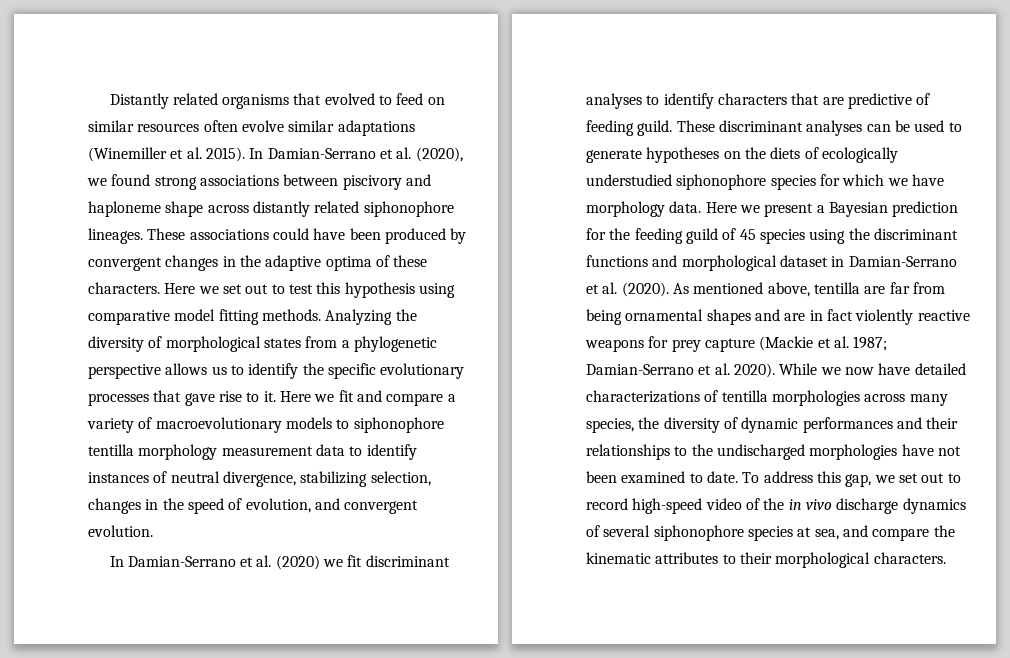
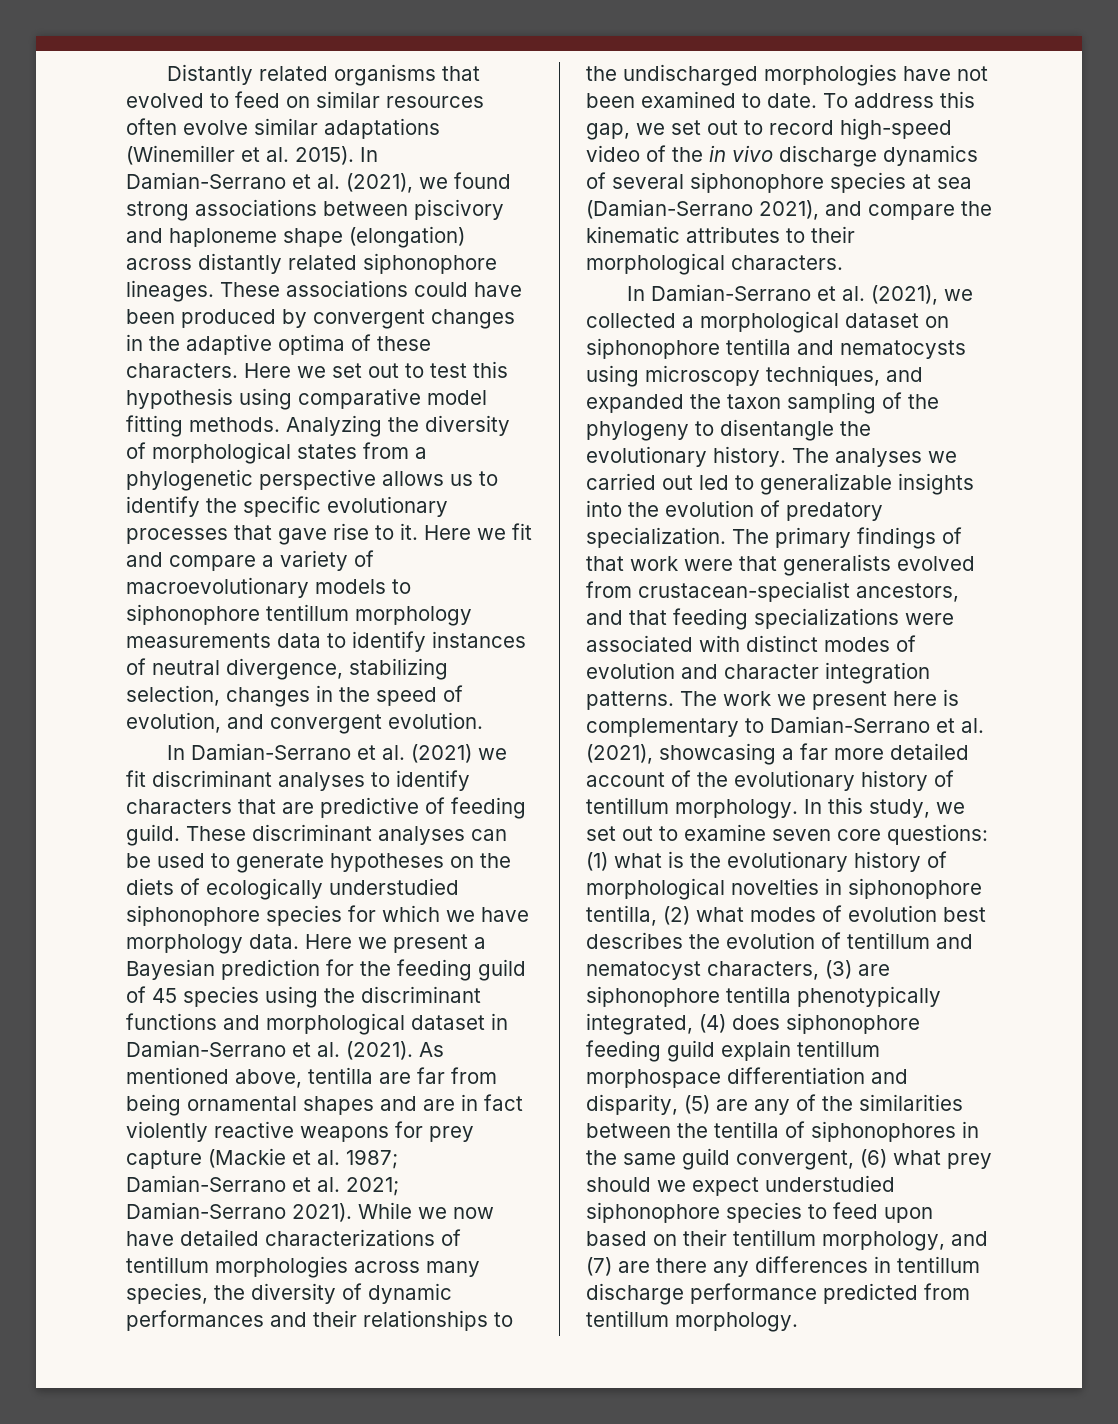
- In Damian-Serrano et al. (2020), we found strong associations between piscivory and haploneme shape across distantly related siphonophore lineages.
+ In Damian-Serrano et al. (2021), we found strong associations between piscivory and haploneme shape (elongation) across distantly related siphonophore lineages.
- Here we fit and compare a variety of macroevolutionary models to siphonophore tentilla morphology measurement data to identify instances of neutral divergence, stabilizing selection, changes in the speed of evolution, and convergent evolution.
+ Here we fit and compare a variety of macroevolutionary models to siphonophore tentillum morphology measurements data to identify instances of neutral divergence, stabilizing selection, changes in the speed of evolution, and convergent evolution.
- In Damian-Serrano et al. (2020) we fit discriminant analyses to identify characters that are predictive of feeding guild.
+ In Damian-Serrano et al. (2021) we fit discriminant analyses to identify characters that are predictive of feeding guild.
- Here we present a Bayesian prediction for the feeding guild of 45 species using the discriminant functions and morphological dataset in Damian-Serrano et al. (2020).
+ Here we present a Bayesian prediction for the feeding guild of 45 species using the discriminant functions and morphological dataset in Damian-Serrano et al. (2021).
- As mentioned above, tentilla are far from being ornamental shapes and are in fact violently reactive weapons for prey capture (Mackie et al. 1987; Damian-Serrano et al. 2020).
+ As mentioned above, tentilla are far from being ornamental shapes and are in fact violently reactive weapons for prey capture (Mackie et al. 1987; Damian-Serrano et al. 2021; Damian-Serrano 2021).
- While we now have detailed characterizations of tentilla morphologies across many species, the diversity of dynamic performances and their relationships to the undischarged morphologies have not been examined to date.
+ While we now have detailed characterizations of tentillum morphologies across many species, the diversity of dynamic performances and their relationships to the undischarged morphologies have not been examined to date.
- To address this gap, we set out to record high-speed video of the in vivo discharge dynamics of several siphonophore species at sea, and compare the kinematic attributes to their morphological characters.
+ To address this gap, we set out to record high-speed video of the in vivo discharge dynamics of several siphonophore species at sea (Damian-Serrano 2021), and compare the kinematic attributes to their morphological characters.
+ In Damian-Serrano et al. (2021), we collected a morphological dataset on siphonophore tentilla and nematocysts using microscopy techniques, and expanded the taxon sampling of the phylogeny to disentangle the evolutionary history. The analyses we carried out led to generalizable insights into the evolution of predatory specialization. The primary findings of that work were that generalists evolved from crustacean-specialist ancestors, and that feeding specializations were associated with distinct modes of evolution and character integration patterns. The work we present here is complementary to Damian-Serrano et al. (2021), showcasing a far more detailed account of the evolutionary history of tentillum morphology. In this study, we set out to examine seven core questions: (1) what is the evolutionary history of morphological novelties in siphonophore tentilla, (2) what modes of evolution best describes the evolution of tentillum and nematocyst characters, (3) are siphonophore tentilla phenotypically integrated, (4) does siphonophore feeding guild explain tentillum morphospace differentiation and disparity, (5) are any of the similarities between the tentilla of siphonophores in the same guild convergent, (6) what prey should we expect understudied siphonophore species to feed upon based on their tentillum morphology, and (7) are there any differences in tentillum discharge performance predicted from tentillum morphology.

